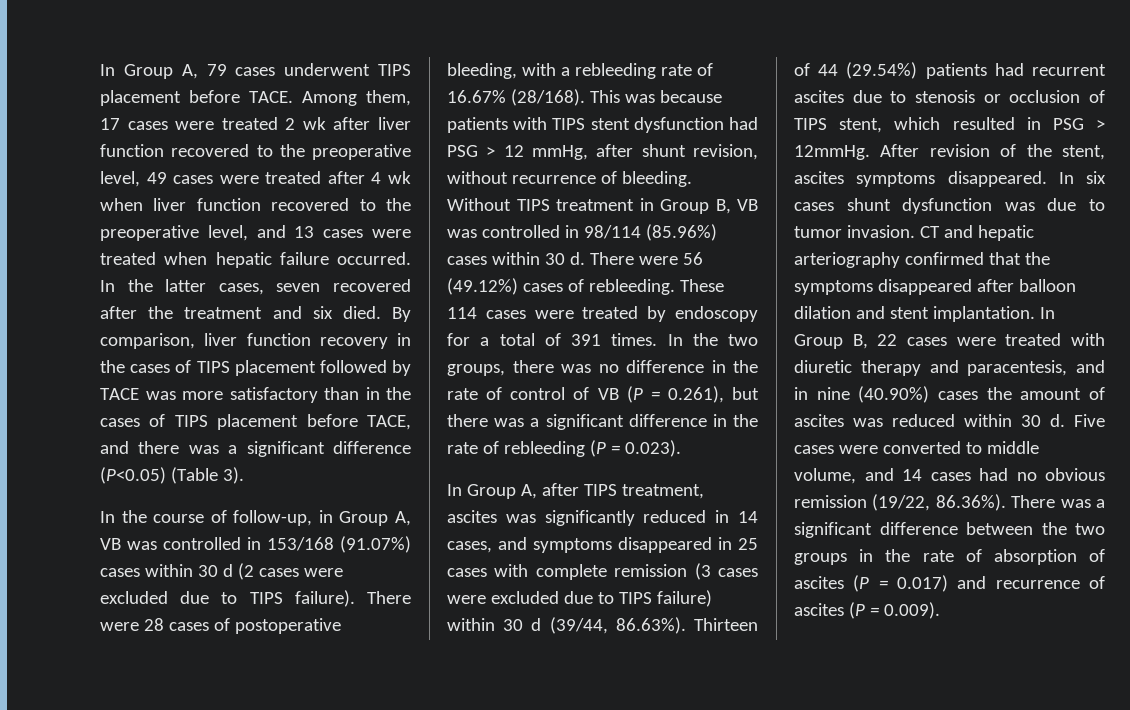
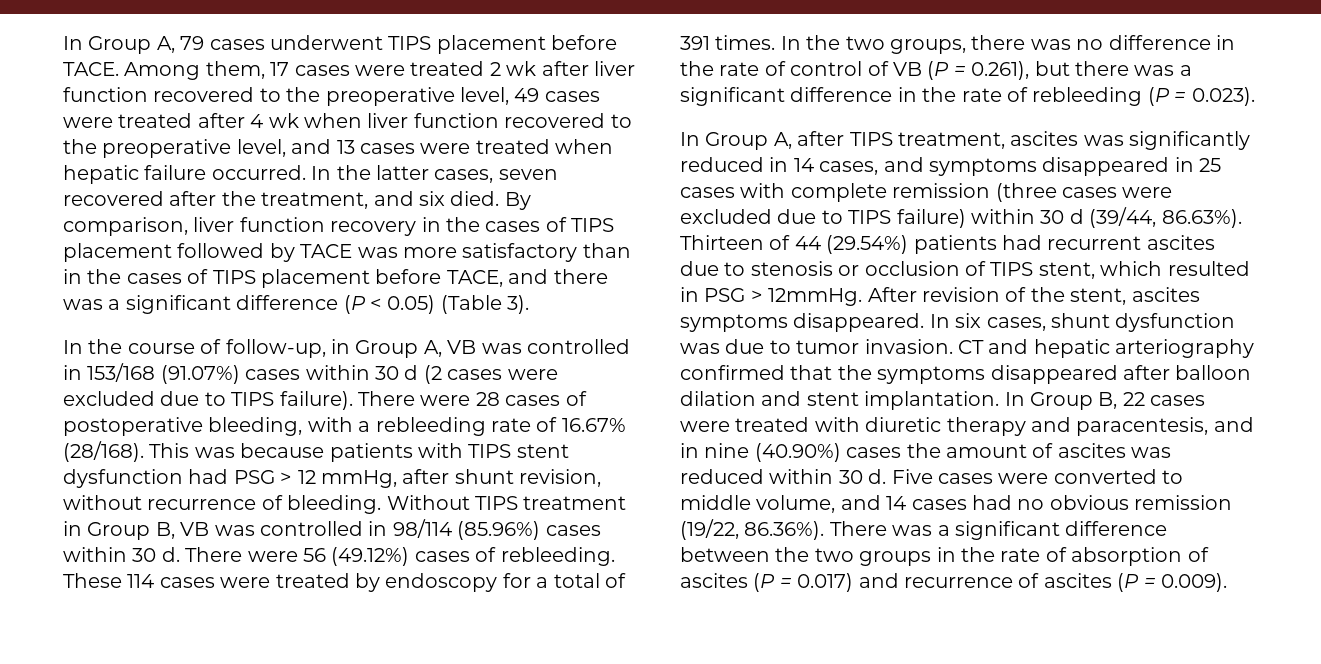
- In the latter cases, seven recovered after the treatment and six died.
+ In the latter cases, seven recovered after the treatment, and six died.
- By comparison, liver function recovery in the cases of TIPS placement followed by TACE was more satisfactory than in the cases of TIPS placement before TACE, and there was a significant difference (P<0.05) (Table 3).
+ By comparison, liver function recovery in the cases of TIPS placement followed by TACE was more satisfactory than in the cases of TIPS placement before TACE, and there was a significant difference (P < 0.05) (Table 3).
- In Group A, after TIPS treatment, ascites was significantly reduced in 14 cases, and symptoms disappeared in 25 cases with complete remission (3 cases were excluded due to TIPS failure) within 30 d (39/44, 86.63%). Thirteen of 44 (29.54%) patients had recurrent ascites due to stenosis or occlusion of TIPS stent, which resulted in PSG > 12mmHg.
+ In Group A, after TIPS treatment, ascites was significantly reduced in 14 cases, and symptoms disappeared in 25 cases with complete remission (three cases were excluded due to TIPS failure) within 30 d (39/44, 86.63%). Thirteen of 44 (29.54%) patients had recurrent ascites due to stenosis or occlusion of TIPS stent, which resulted in PSG > 12mmHg.
- In six cases shunt dysfunction was due to tumor invasion.
+ In six cases, shunt dysfunction was due to tumor invasion.

